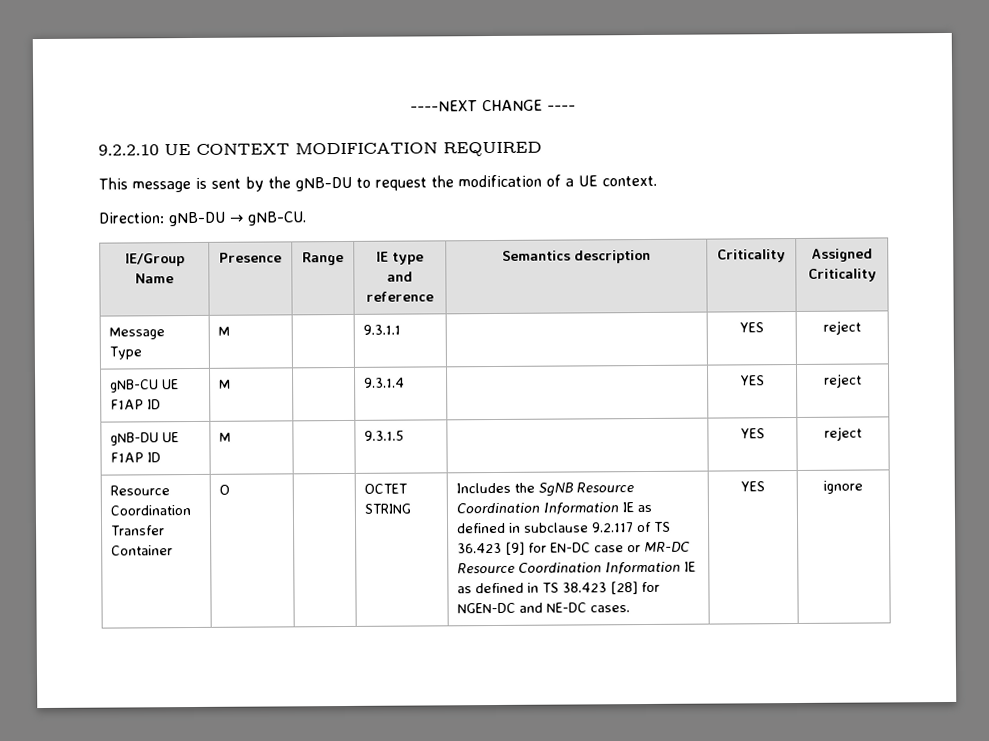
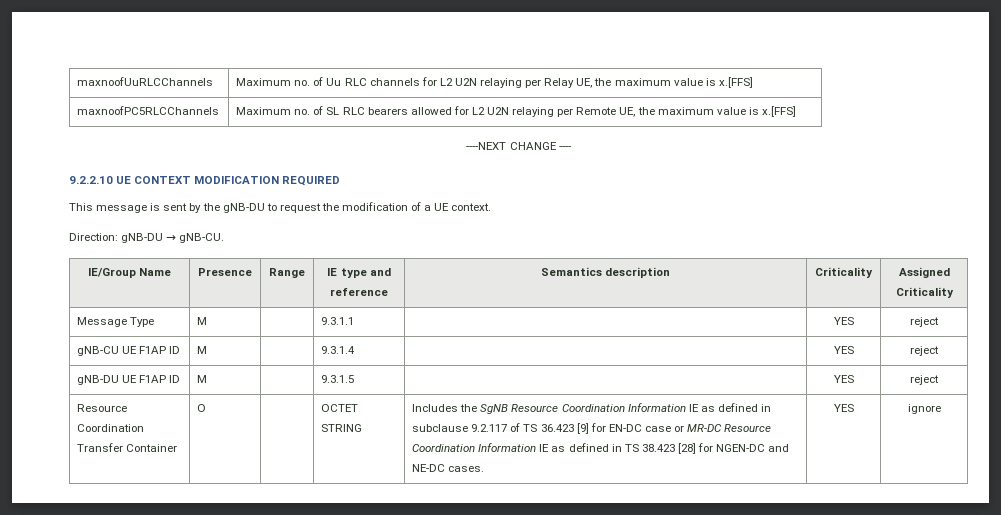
+ maxnoofUuRLCChannels | Maximum no. of Uu RLC channels for L2 U2N relaying per Relay UE, the maximum value is x.[FFS]
+ maxnoofPC5RLCChannels | Maximum no. of SL RLC bearers allowed for L2 U2N relaying per Remote UE, the maximum value is x.[FFS]

